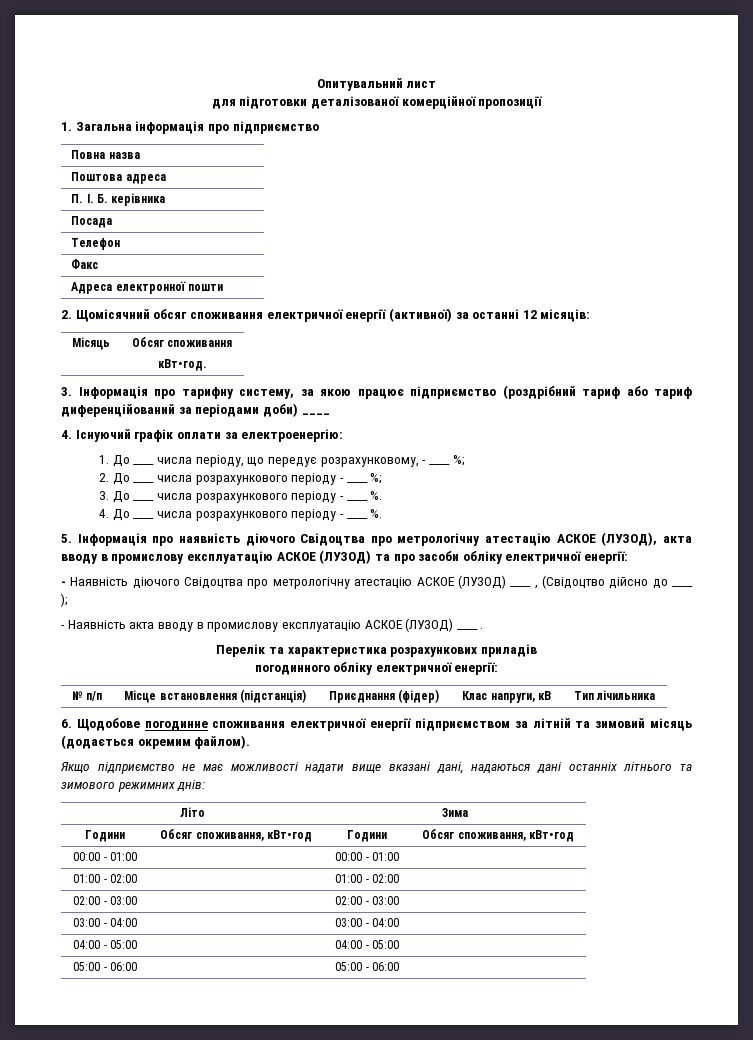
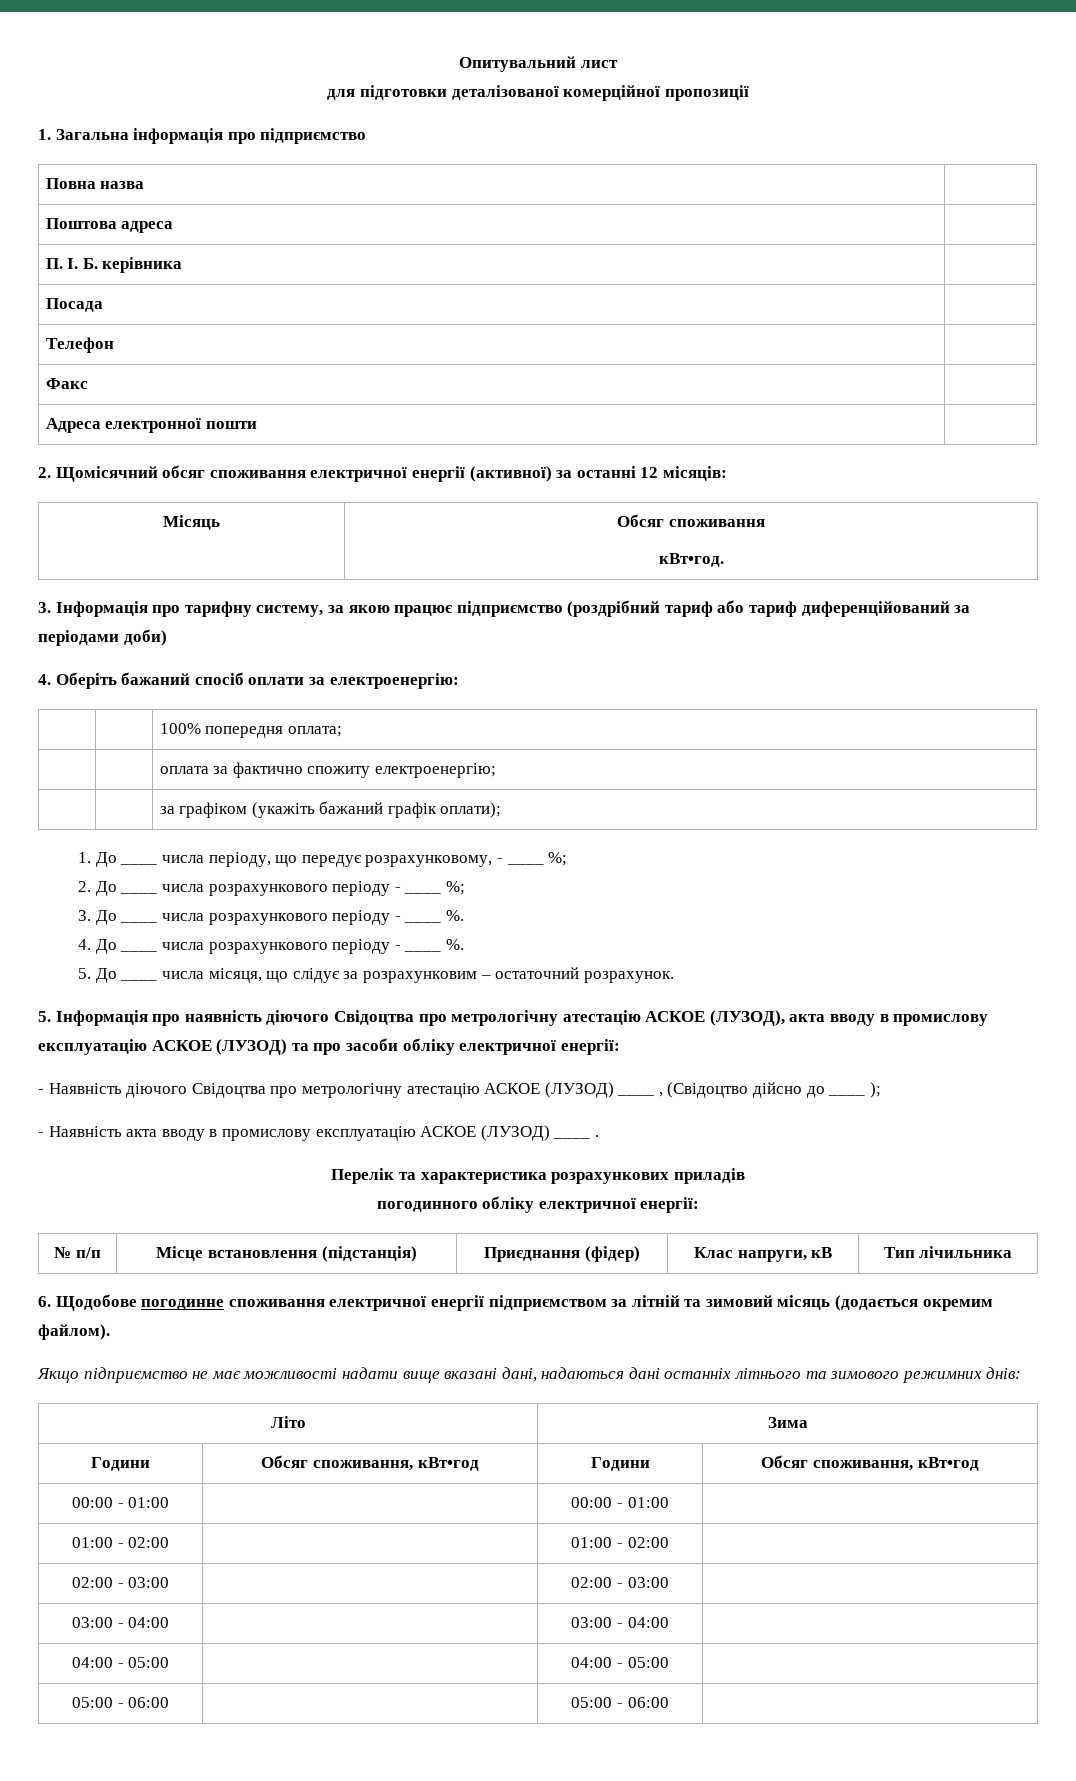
- 3. Інформація про тарифну систему, за якою працює підприємство (роздрібний тариф або тариф диференційований за періодами доби) ____
- 4. Існуючий графік оплати за електроенергію:
+ 3. Інформація про тарифну систему, за якою працює підприємство (роздрібний тариф або тариф диференційований за періодами доби)
+ 4. Оберіть бажаний спосіб оплати за електроенергію:
+ | | 100% попередня оплата;
+ | | оплата за фактично спожиту електроенергію;
+ | | за графіком (укажіть бажаний графік оплати);
+ 5. До ____ числа місяця, що слідує за розрахунковим – остаточний розрахунок.

